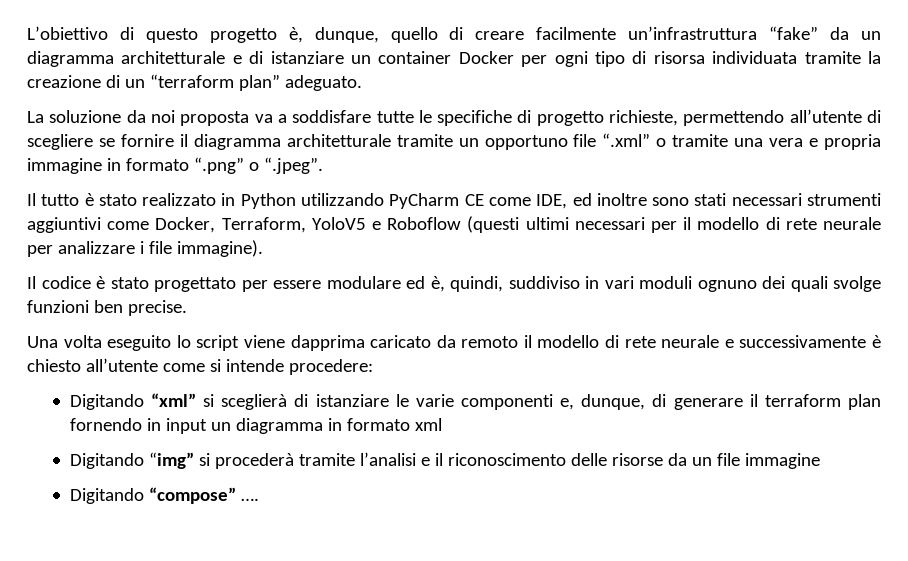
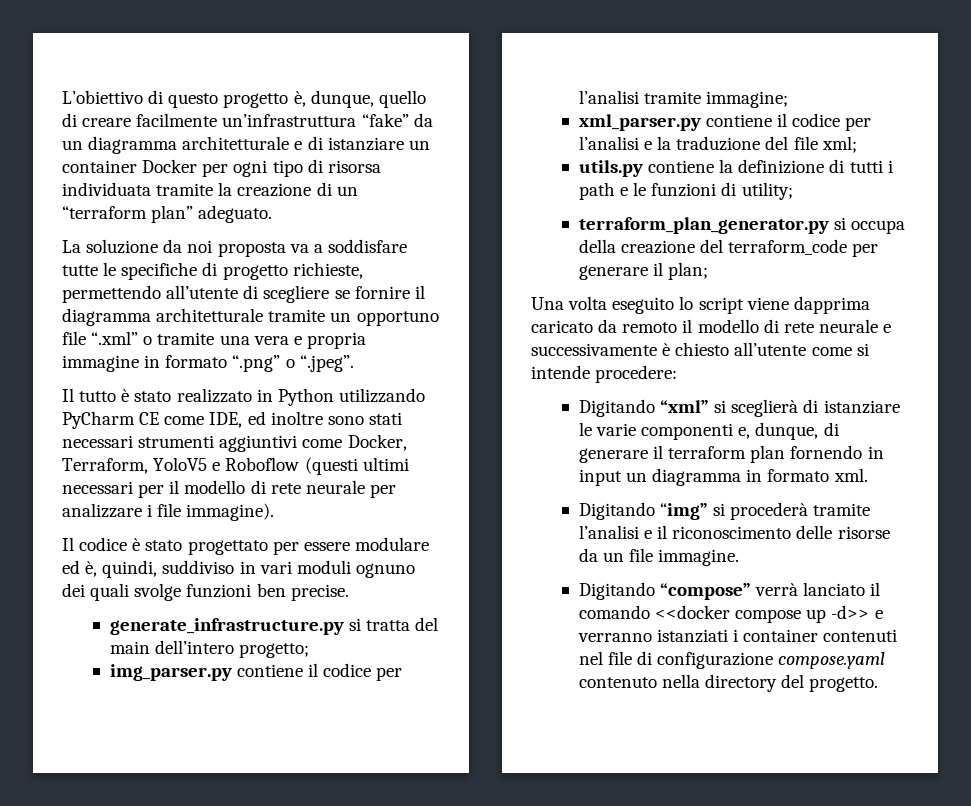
+ generate_infrastructure.py si tratta del main dell’intero progetto;
+ img_parser.py contiene il codice per l’analisi tramite immagine;
+ xml_parser.py contiene il codice per l’analisi e la traduzione del file xml;
+ utils.py contiene la definizione di tutti i path e le funzioni di utility;
+ terraform_plan_generator.py si occupa della creazione del terraform_code per generare il plan;
- Digitando “xml” si sceglierà di istanziare le varie componenti e, dunque, di generare il terraform plan fornendo in input un diagramma in formato xml
+ Digitando “xml” si sceglierà di istanziare le varie componenti e, dunque, di generare il terraform plan fornendo in input un diagramma in formato xml.
- Digitando “img” si procederà tramite l’analisi e il riconoscimento delle risorse da un file immagine
+ Digitando “img” si procederà tramite l’analisi e il riconoscimento delle risorse da un file immagine.
- Digitando “compose” ….
+ Digitando “compose” verrà lanciato il comando <<docker compose up -d>> e verranno istanziati i container contenuti nel file di configurazione compose.yaml contenuto nella directory del progetto.

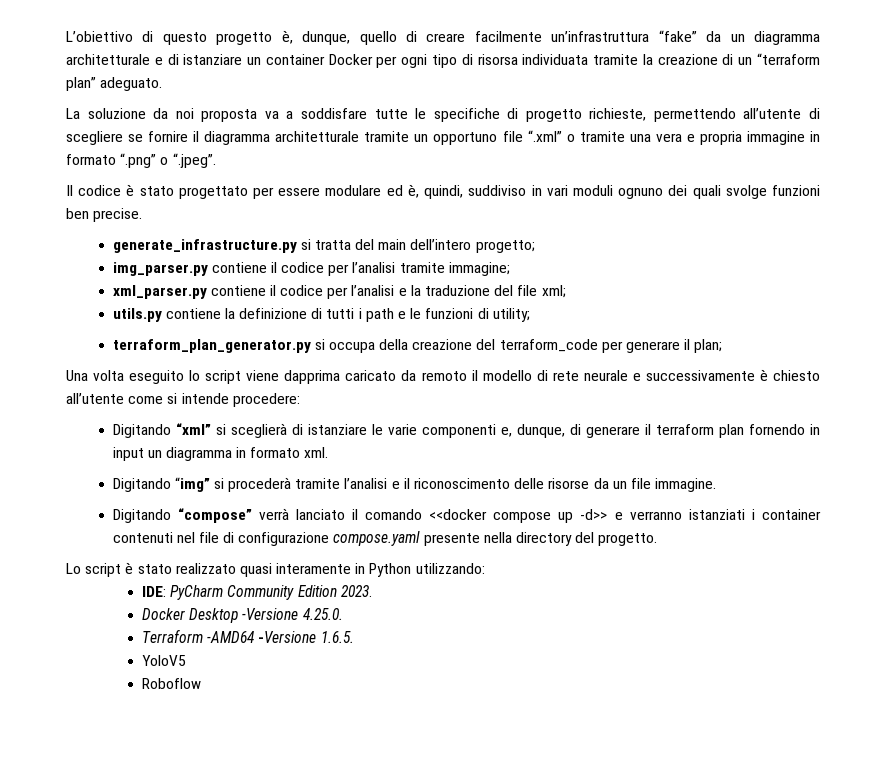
- Il tutto è stato realizzato in Python utilizzando PyCharm CE come IDE, ed inoltre sono stati necessari strumenti aggiuntivi come Docker, Terraform, YoloV5 e Roboflow (questi ultimi necessari per il modello di rete neurale per analizzare i file immagine).
- Digitando “compose” verrà lanciato il comando <<docker compose up -d>> e verranno istanziati i container contenuti nel file di configurazione compose.yaml contenuto nella directory del progetto.
+ Digitando “compose” verrà lanciato il comando <<docker compose up -d>> e verranno istanziati i container contenuti nel file di configurazione compose.yaml presente nella directory del progetto.
+ Lo script è stato realizzato quasi interamente in Python utilizzando:
+ IDE: PyCharm Community Edition 2023.
+ Docker Desktop -Versione 4.25.0.
+ Terraform -AMD64 -Versione 1.6.5.
+ YoloV5
+ Roboflow

